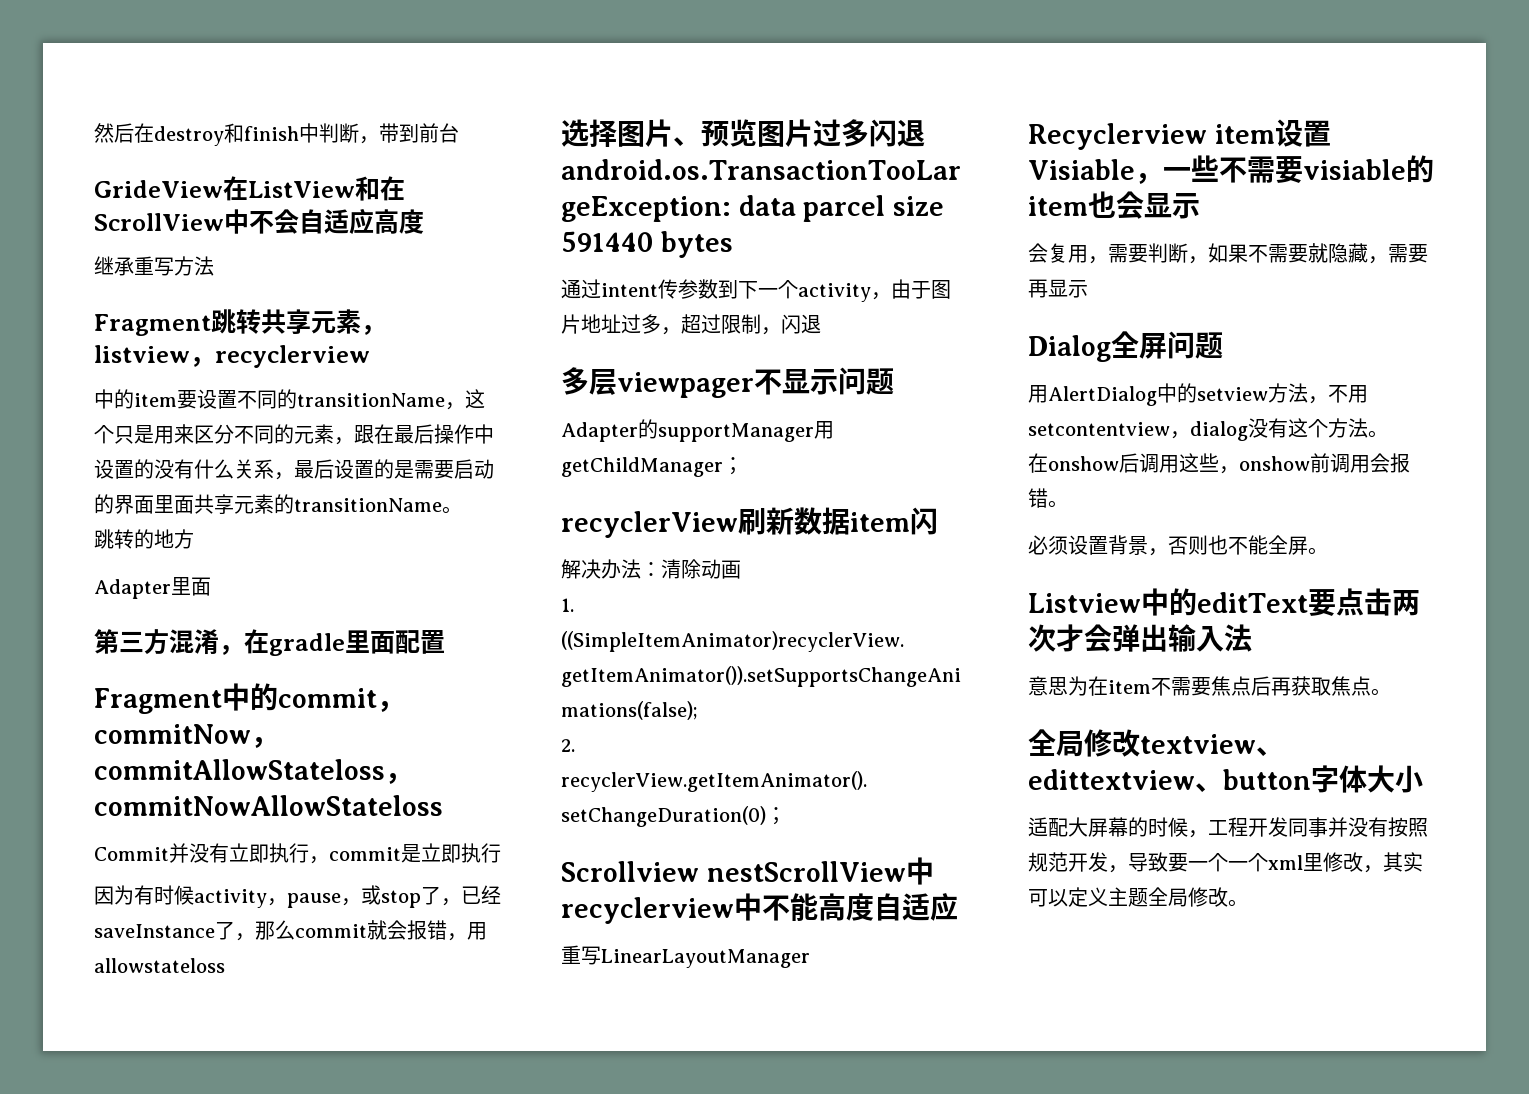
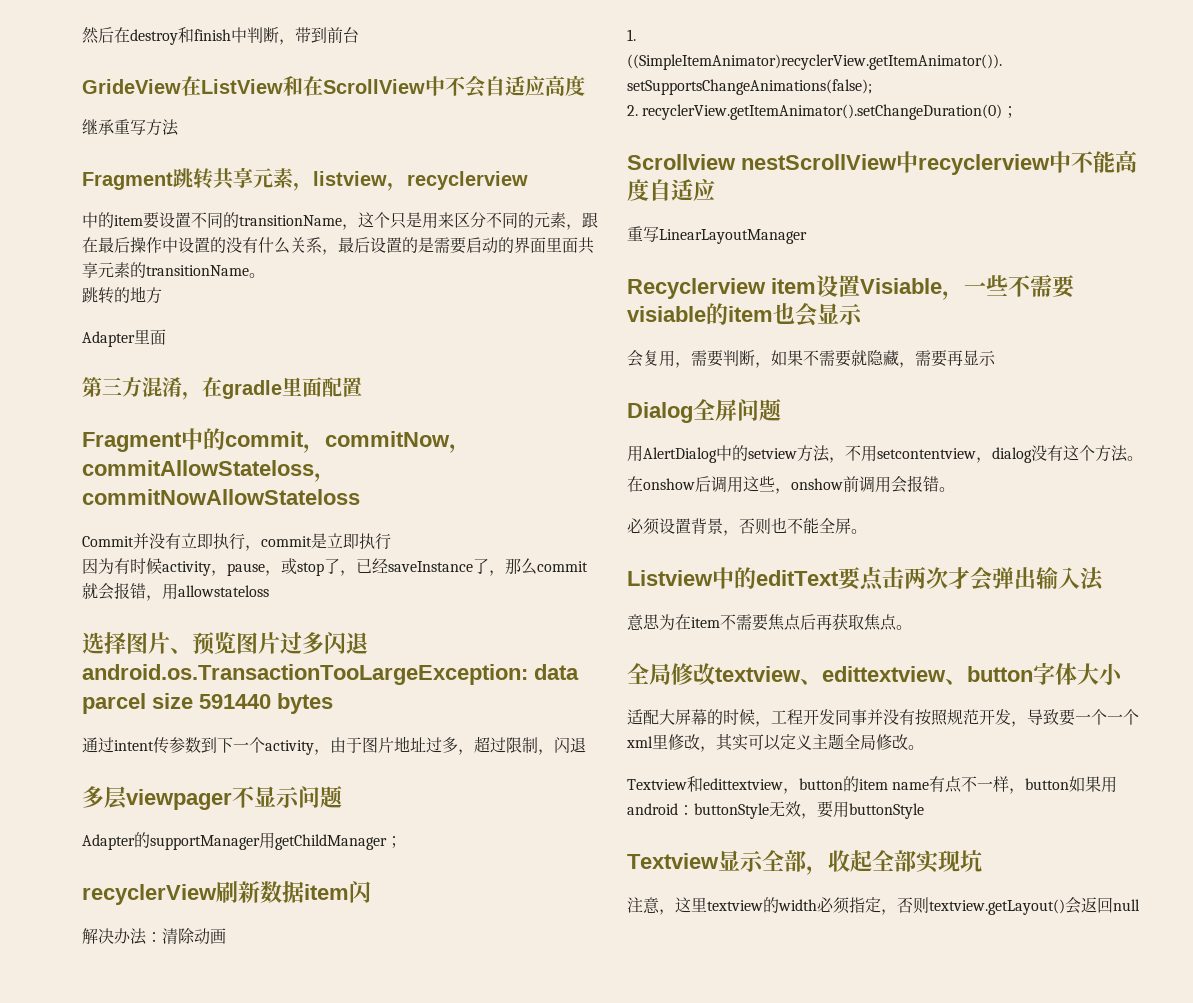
+ Textview和edittextview，button的item name有点不一样，button如果用android：buttonStyle无效，要用buttonStyle
+ Textview显示全部，收起全部实现坑
+ 注意，这里textview的width必须指定，否则textview.getLayout()会返回null

